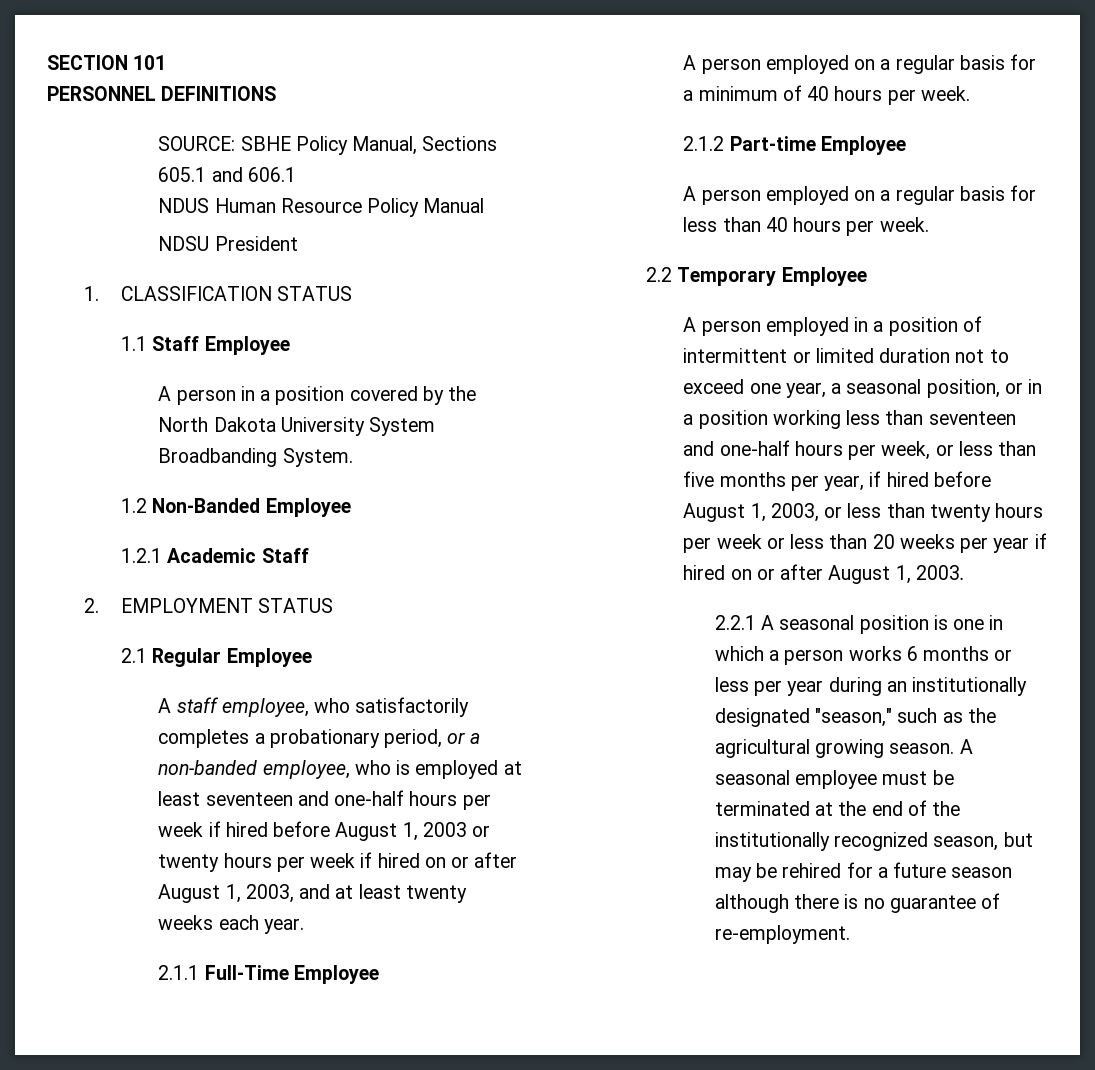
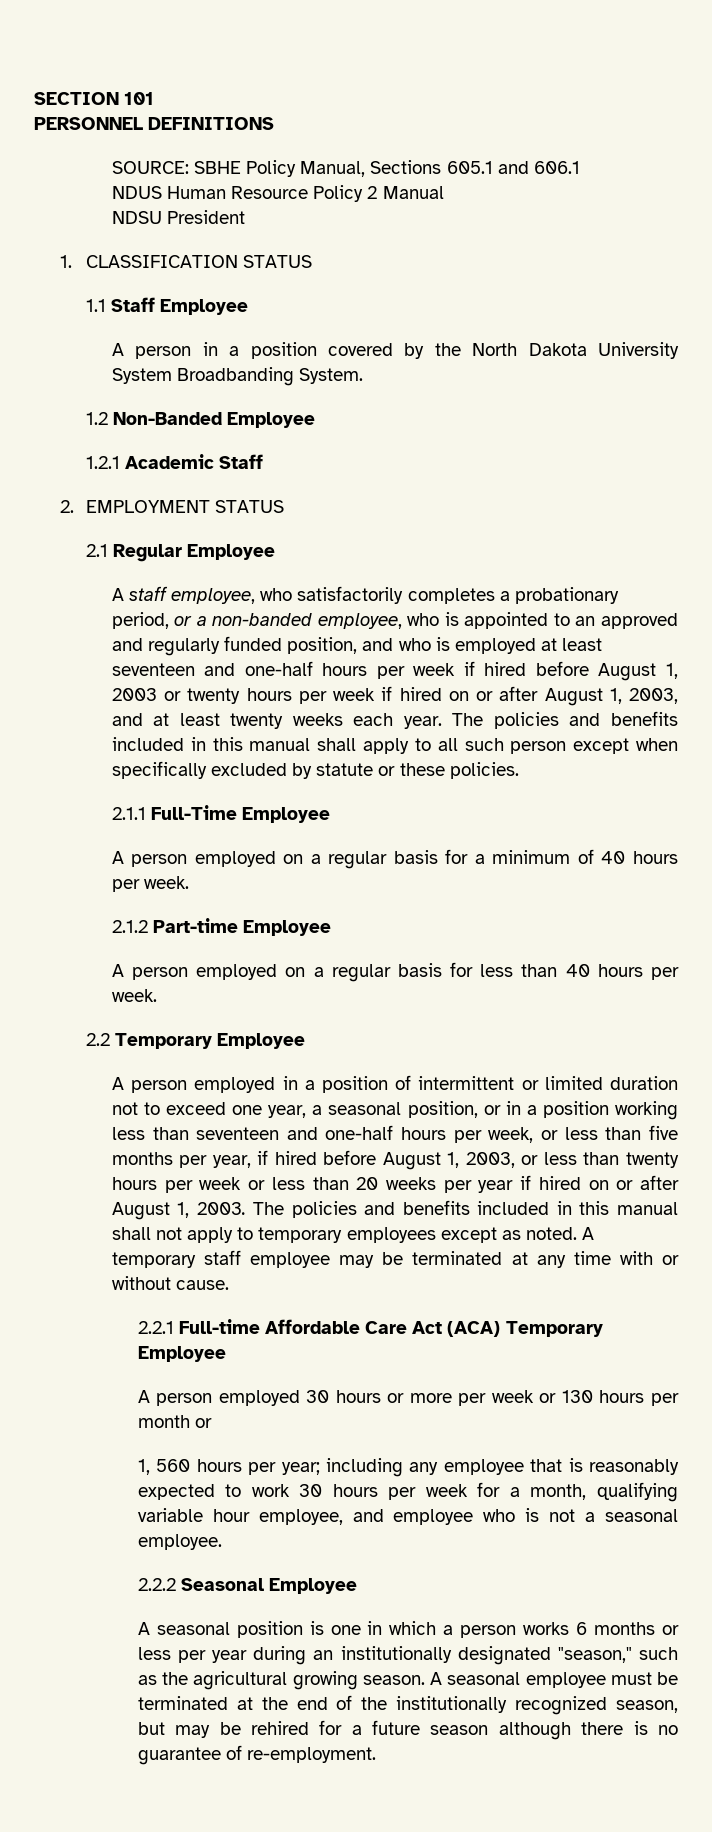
- NDUS Human Resource Policy Manual
+ NDUS Human Resource Policy 2 Manual
- A staff employee, who satisfactorily completes a probationary period, or a non-banded employee, who is employed at least seventeen and one-half hours per week if hired before August 1, 2003 or twenty hours per week if hired on or after August 1, 2003, and at least twenty weeks each year.
+ A staff employee, who satisfactorily completes a probationary period, or a non-banded employee, who is appointed to an approved and regularly funded position, and who is employed at least seventeen and one-half hours per week if hired before August 1, 2003 or twenty hours per week if hired on or after August 1, 2003, and at least twenty weeks each year. The policies and benefits included in this manual shall apply to all such person except when specifically excluded by statute or these policies.
- A person employed in a position of intermittent or limited duration not to exceed one year, a seasonal position, or in a position working less than seventeen and one-half hours per week, or less than five months per year, if hired before August 1, 2003, or less than twenty hours per week or less than 20 weeks per year if hired on or after August 1, 2003.
- 2.2.1 A seasonal position is one in which a person works 6 months or less per year during an institutionally designated "season," such as the agricultural growing season.
+ A person employed in a position of intermittent or limited duration not to exceed one year, a seasonal position, or in a position working less than seventeen and one-half hours per week, or less than five months per year, if hired before August 1, 2003, or less than twenty hours per week or less than 20 weeks per year if hired on or after August 1, 2003. The policies and benefits included in this manual shall not apply to temporary employees except as noted. A temporary staff employee may be terminated at any time with or without cause.
+ 2.2.1 Full-time Affordable Care Act (ACA) Temporary Employee
+ A person employed 30 hours or more per week or 130 hours per month or
+ 1, 560 hours per year; including any employee that is reasonably expected to work 30 hours per week for a month, qualifying variable hour employee, and employee who is not a seasonal employee.
+ 2.2.2 Seasonal Employee
+ A seasonal position is one in which a person works 6 months or less per year during an institutionally designated "season," such as the agricultural growing season.

